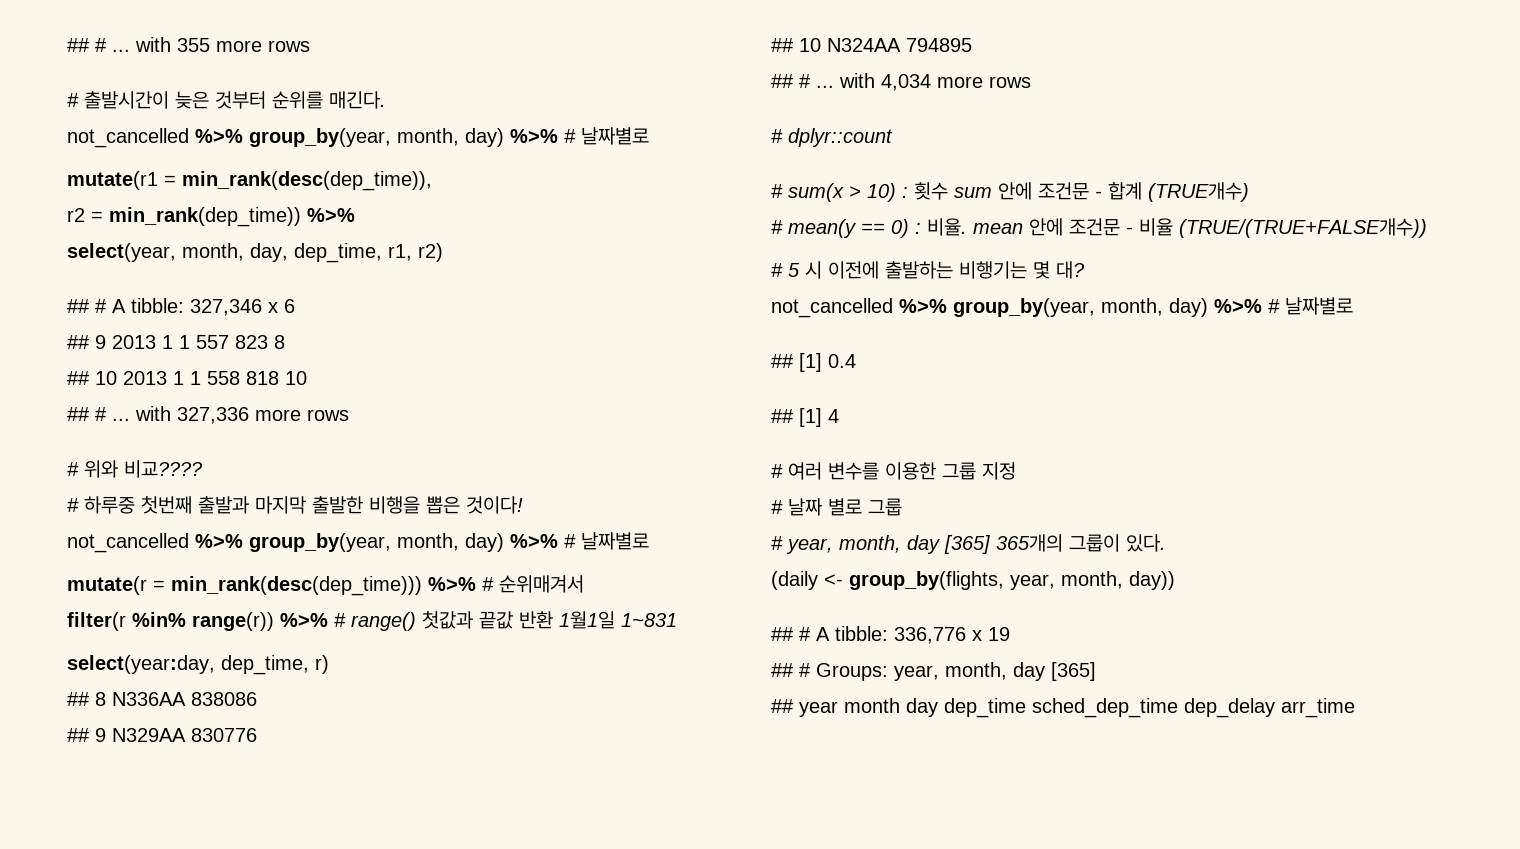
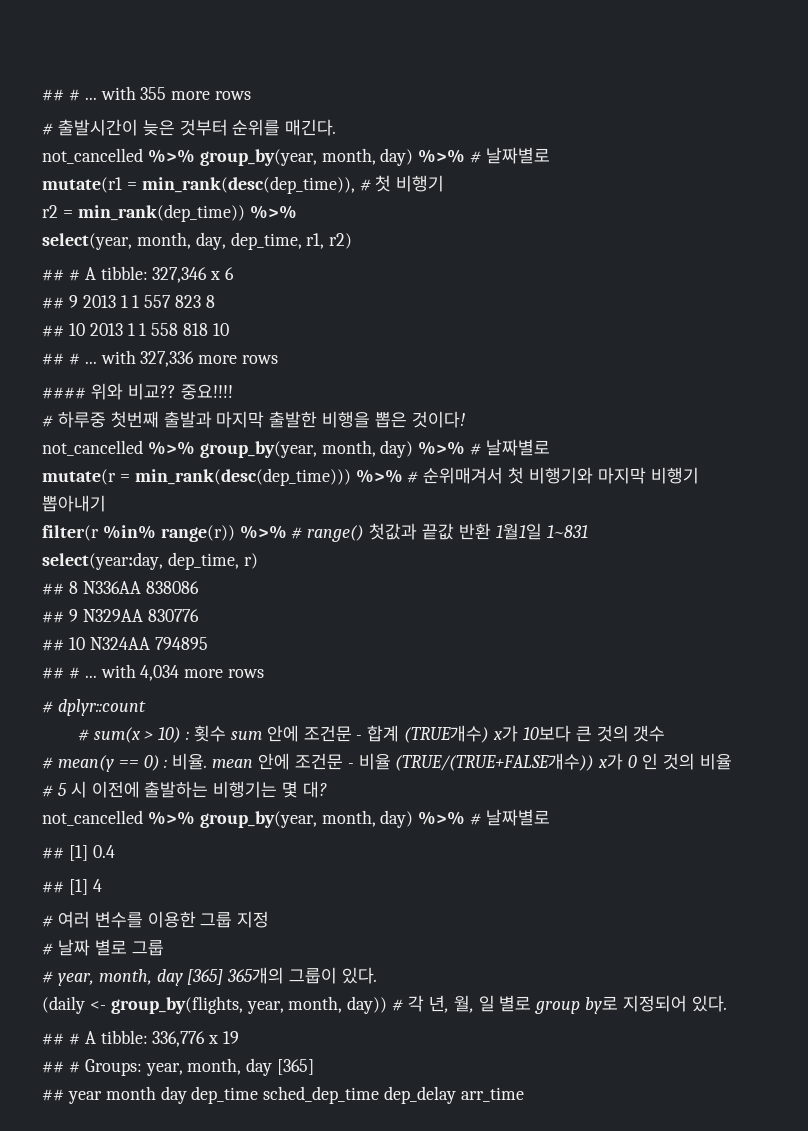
- mutate(r1 = min_rank(desc(dep_time)),
+ mutate(r1 = min_rank(desc(dep_time)), # 첫 비행기
- # 위와 비교????
+ #### 위와 비교?? 중요!!!!
- mutate(r = min_rank(desc(dep_time))) %>% # 순위매겨서
+ mutate(r = min_rank(desc(dep_time))) %>% # 순위매겨서 첫 비행기와 마지막 비행기 뽑아내기
- # sum(x > 10) : 횟수 sum 안에 조건문 - 합계 (TRUE개수)
+ # sum(x > 10) : 횟수 sum 안에 조건문 - 합계 (TRUE개수) x가 10보다 큰 것의 갯수
- # mean(y == 0) : 비율. mean 안에 조건문 - 비율 (TRUE/(TRUE+FALSE개수))
+ # mean(y == 0) : 비율. mean 안에 조건문 - 비율 (TRUE/(TRUE+FALSE개수)) x가 0 인 것의 비율
- (daily <- group_by(flights, year, month, day))
+ (daily <- group_by(flights, year, month, day)) # 각 년, 월, 일 별로 group by로 지정되어 있다.

